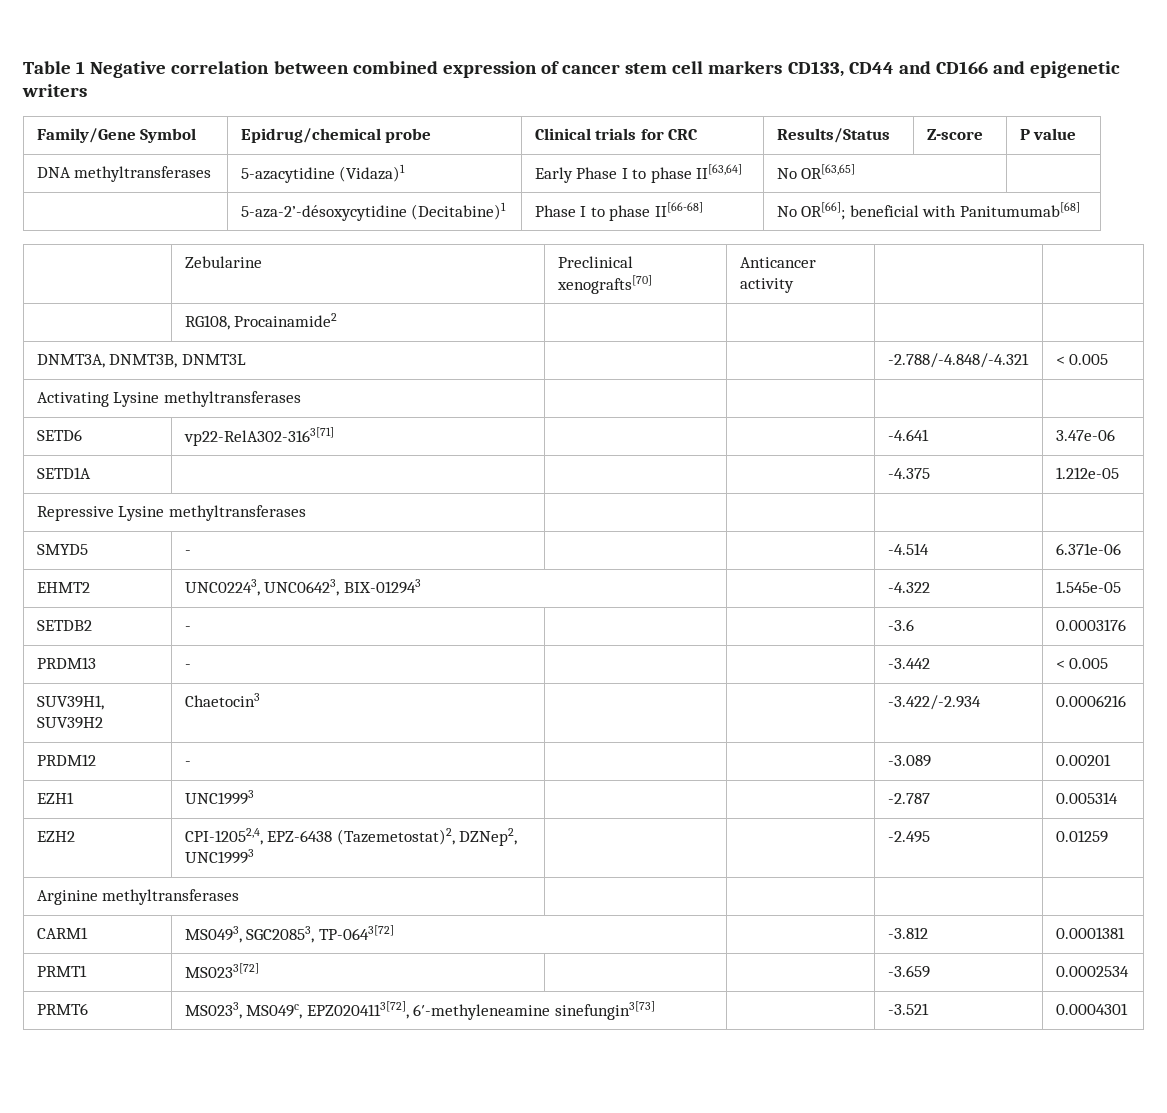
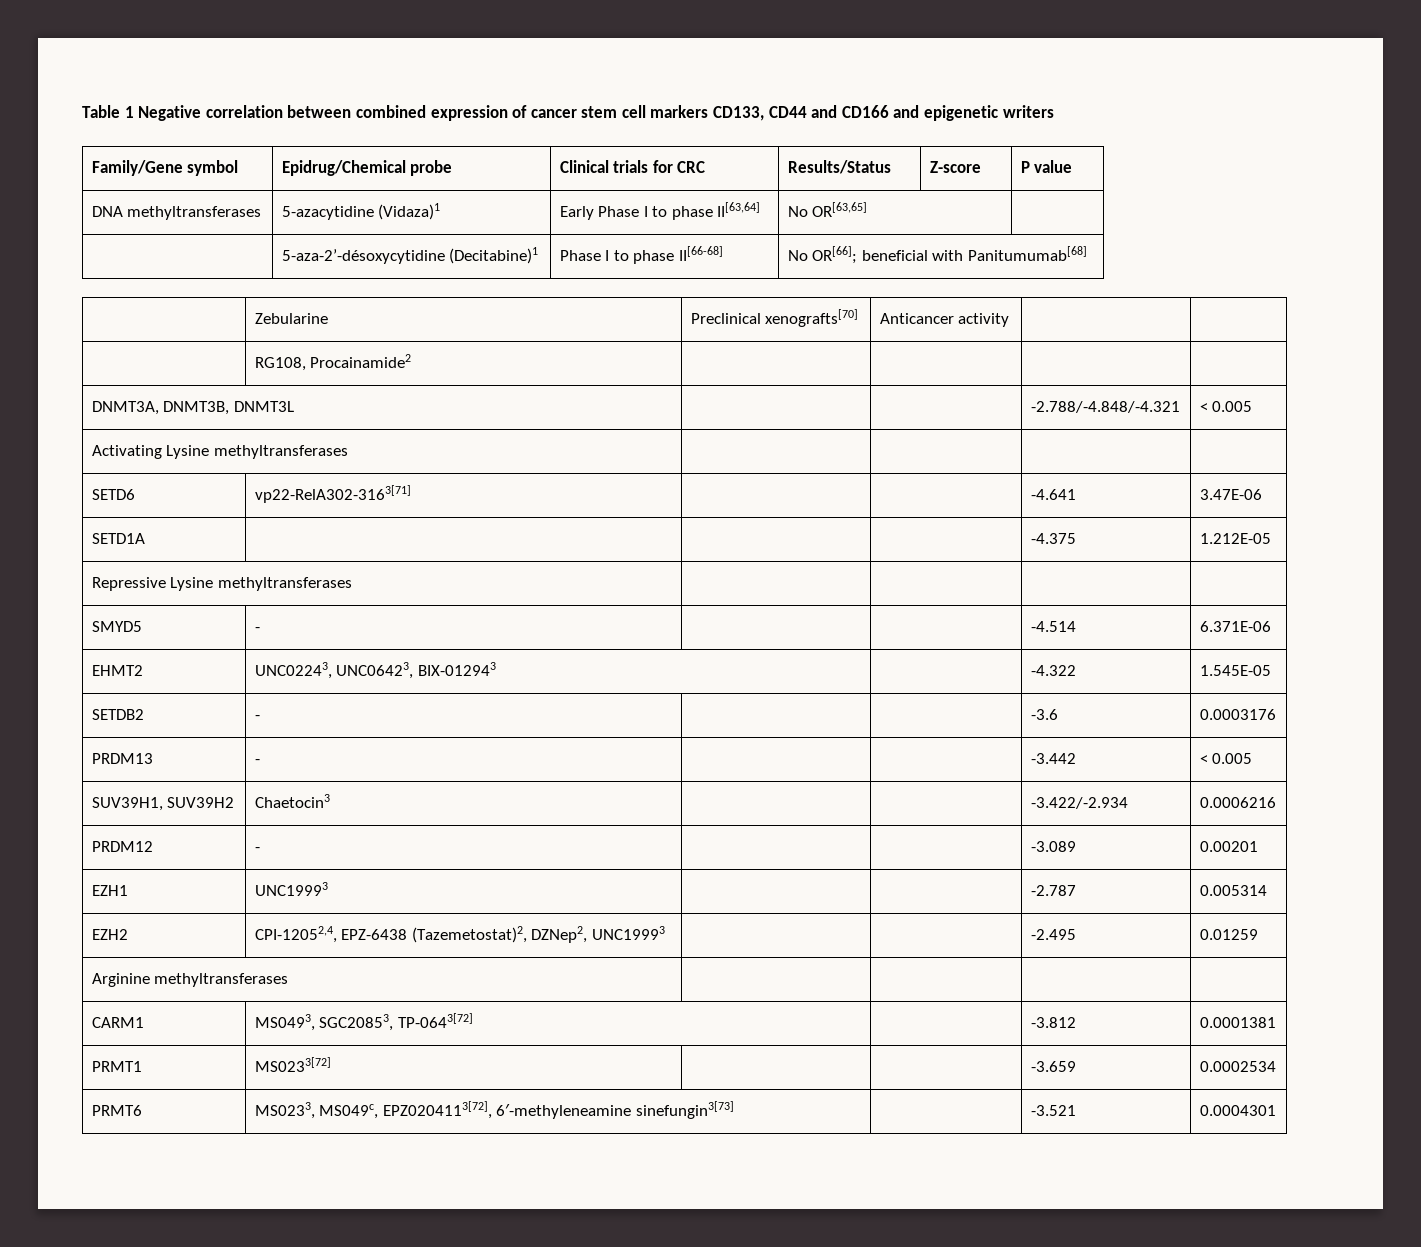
- Family/Gene Symbol | Epidrug/chemical probe | Clinical trials for CRC | Results/Status | Z-score | P value
+ Family/Gene symbol | Epidrug/Chemical probe | Clinical trials for CRC | Results/Status | Z-score | P value
- SETD6 | vp22-RelA302-3163[71] | | | -4.641 | 3.47e-06
+ SETD6 | vp22-RelA302-3163[71] | | | -4.641 | 3.47E-06
- SETD1A | | | | -4.375 | 1.212e-05
+ SETD1A | | | | -4.375 | 1.212E-05
- SMYD5 | - | | | -4.514 | 6.371e-06
+ SMYD5 | - | | | -4.514 | 6.371E-06
- EHMT2 | UNC02243, UNC06423, BIX-012943 | | -4.322 | 1.545e-05
+ EHMT2 | UNC02243, UNC06423, BIX-012943 | | -4.322 | 1.545E-05

